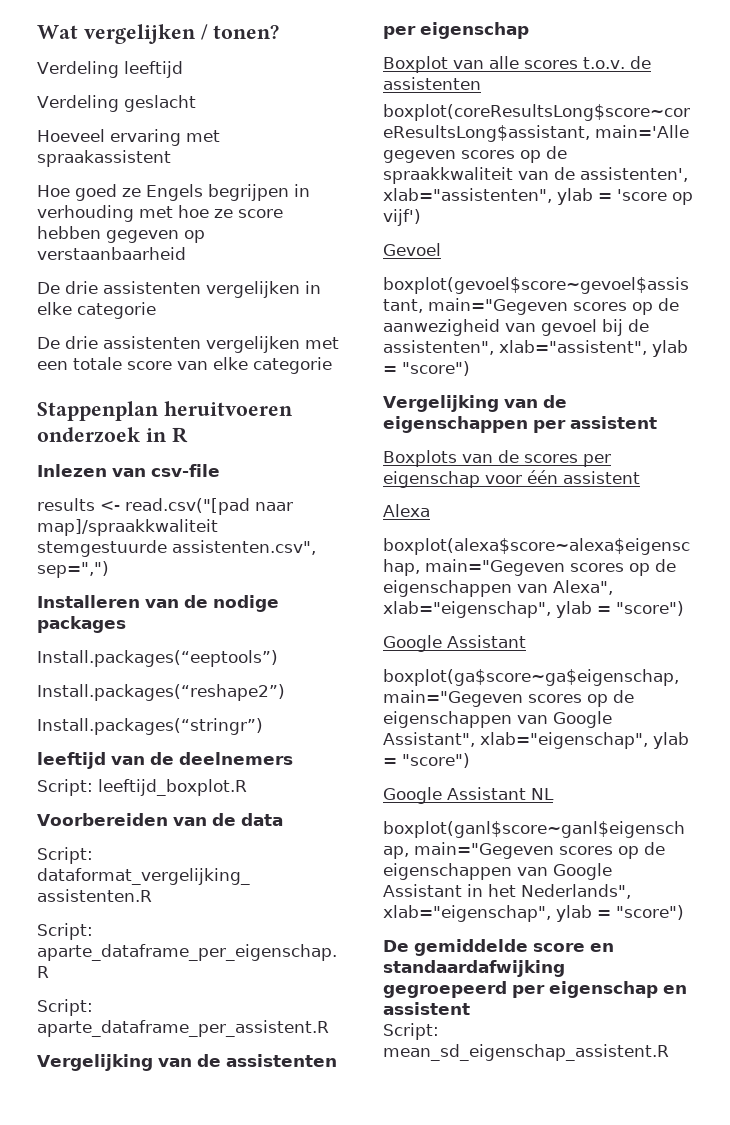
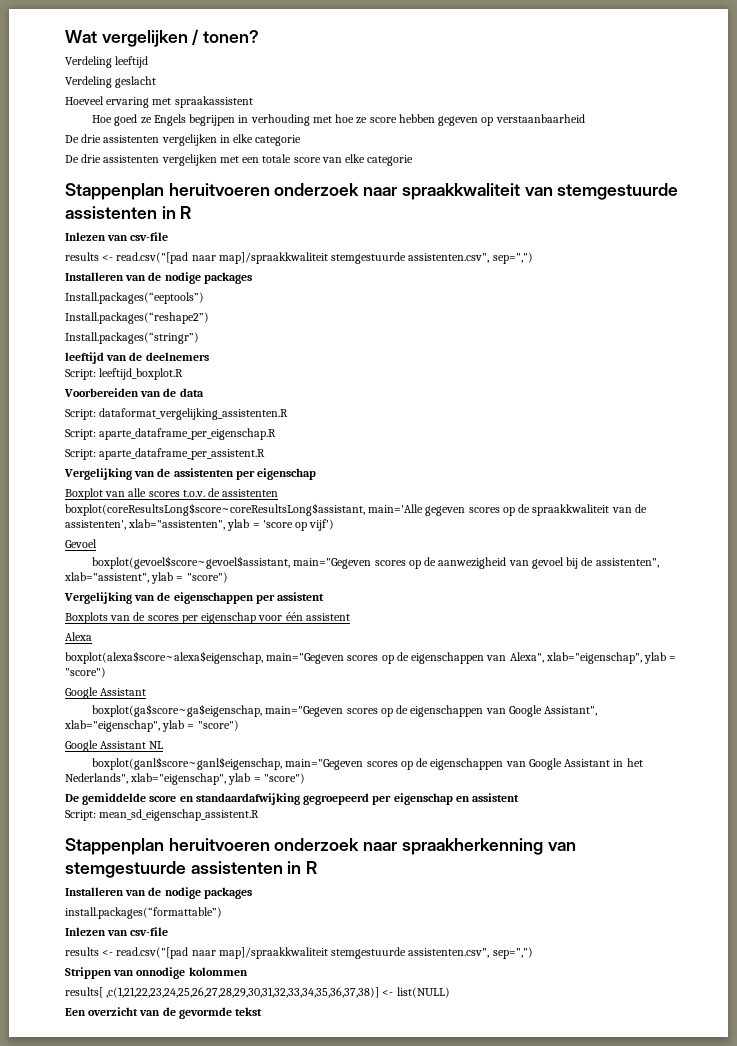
- Stappenplan heruitvoeren onderzoek in R
+ Stappenplan heruitvoeren onderzoek naar spraakkwaliteit van stemgestuurde assistenten in R
+ Stappenplan heruitvoeren onderzoek naar spraakherkenning van stemgestuurde assistenten in R
+ Installeren van de nodige packages
+ install.packages(“formattable”)
+ Inlezen van csv-file
+ results <- read.csv("[pad naar map]/spraakkwaliteit stemgestuurde assistenten.csv", sep=",")
+ Strippen van onnodige kolommen
+ results[ ,c(1,21,22,23,24,25,26,27,28,29,30,31,32,33,34,35,36,37,38)] <- list(NULL)
+ Een overzicht van de gevormde tekst

